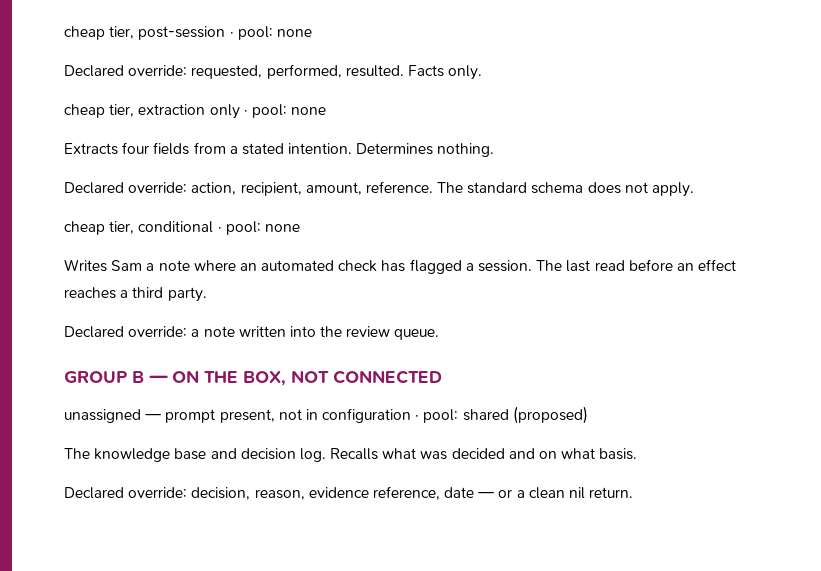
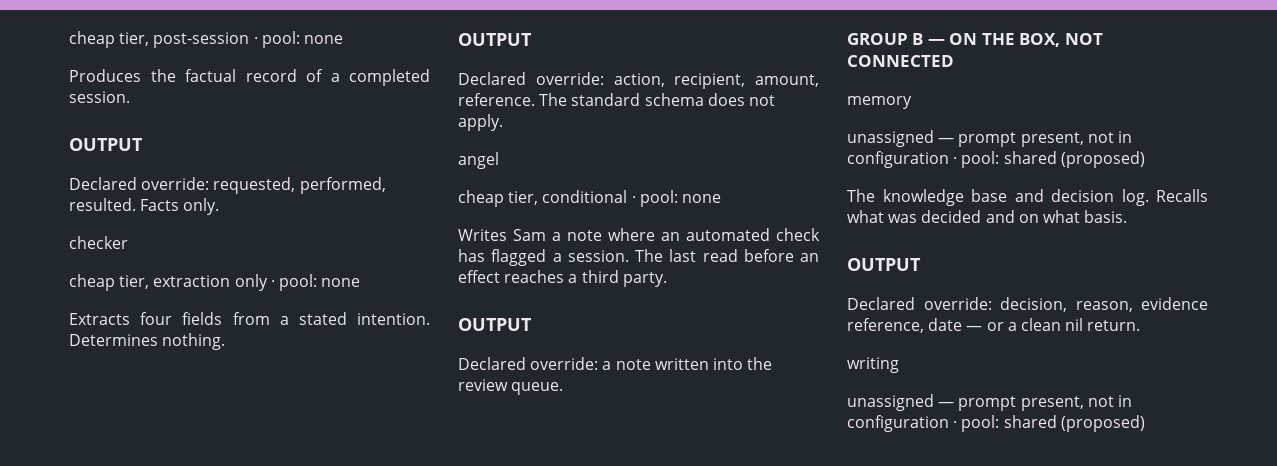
+ Produces the factual record of a completed session.
+ OUTPUT
+ checker
  Determines nothing.
+ OUTPUT
+ angel
  The last read before an effect reaches a third party.
+ OUTPUT
+ memory
  Recalls what was decided and on what basis.
+ OUTPUT
+ writing
+ unassigned — prompt present, not in configuration · pool: shared (proposed)

